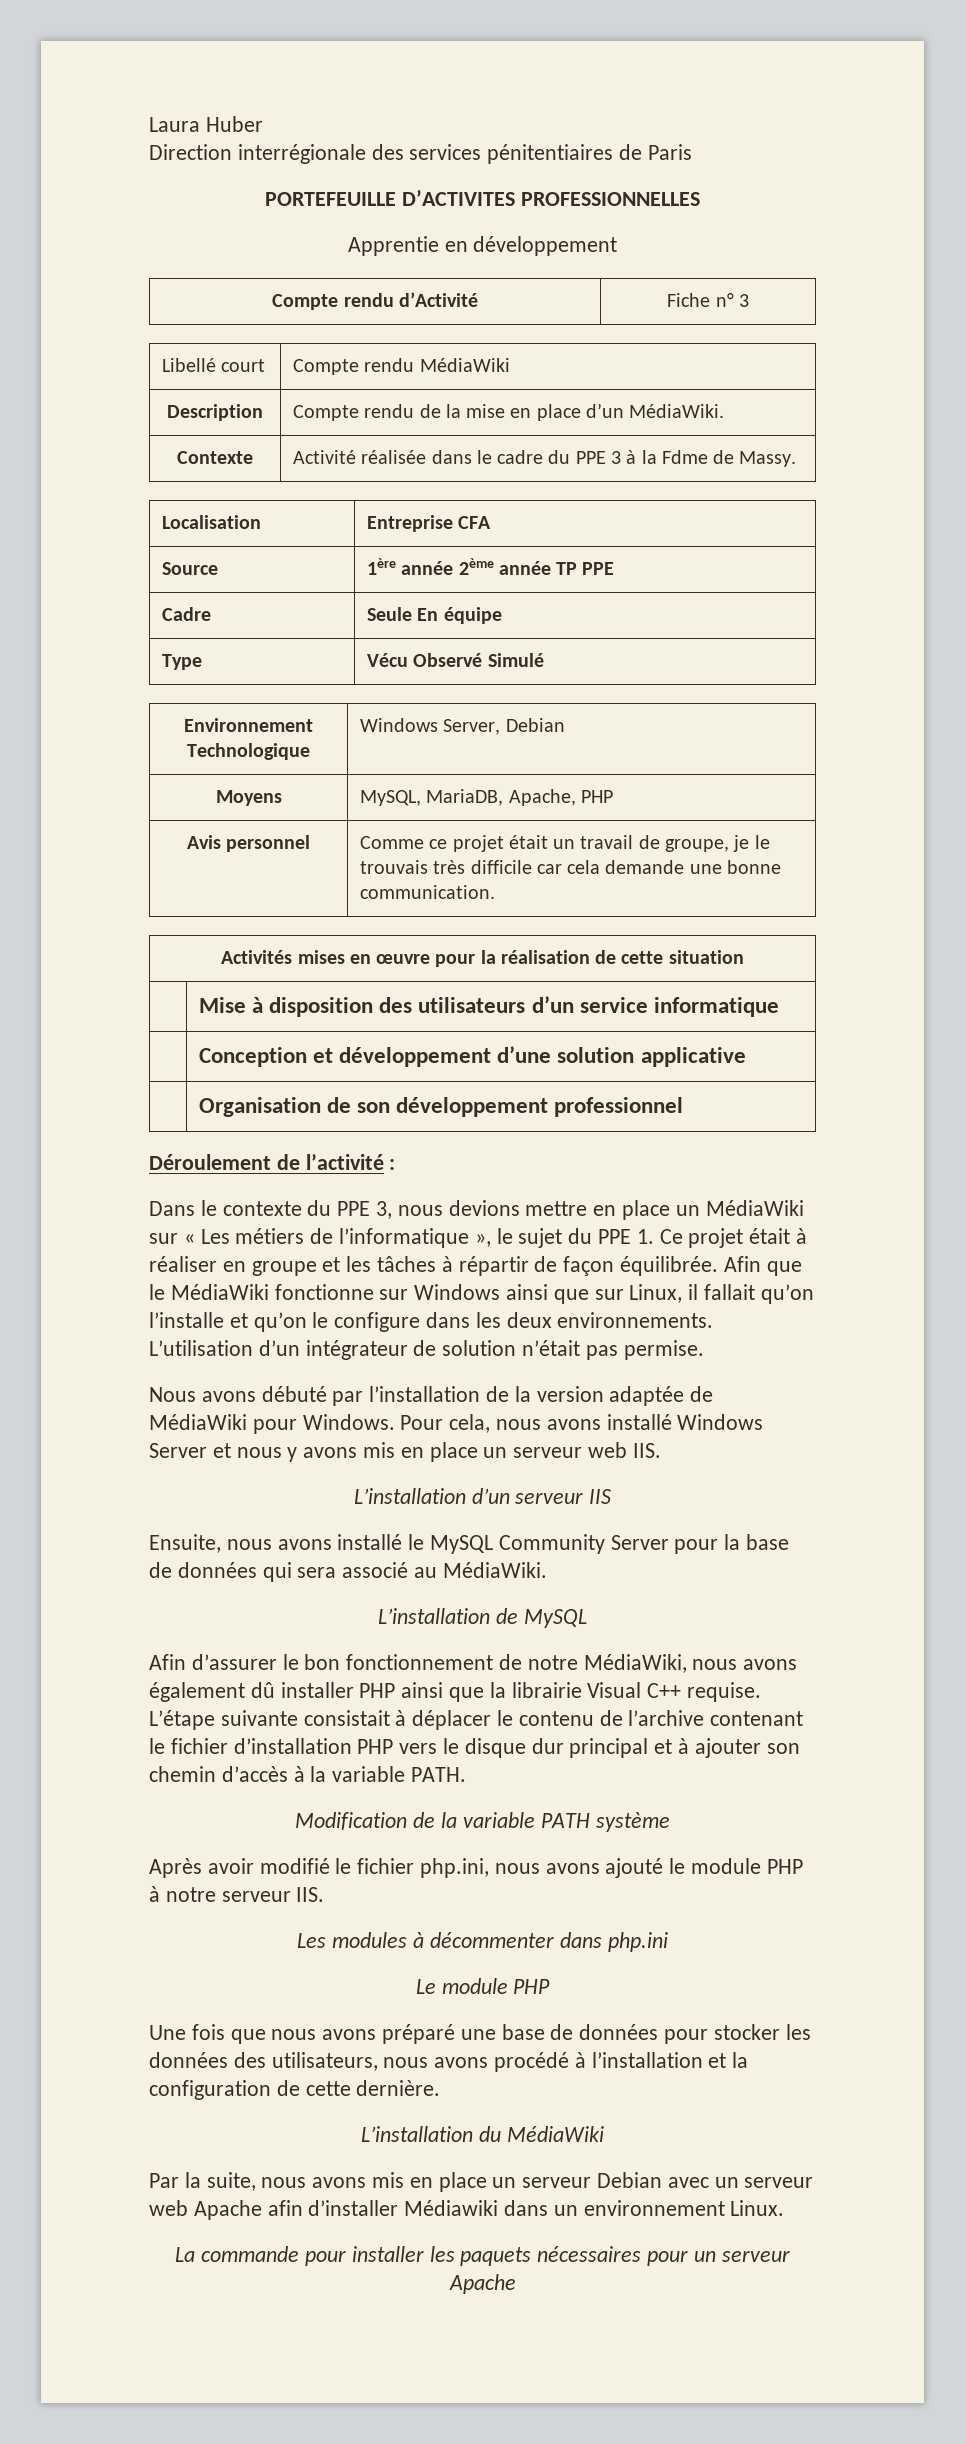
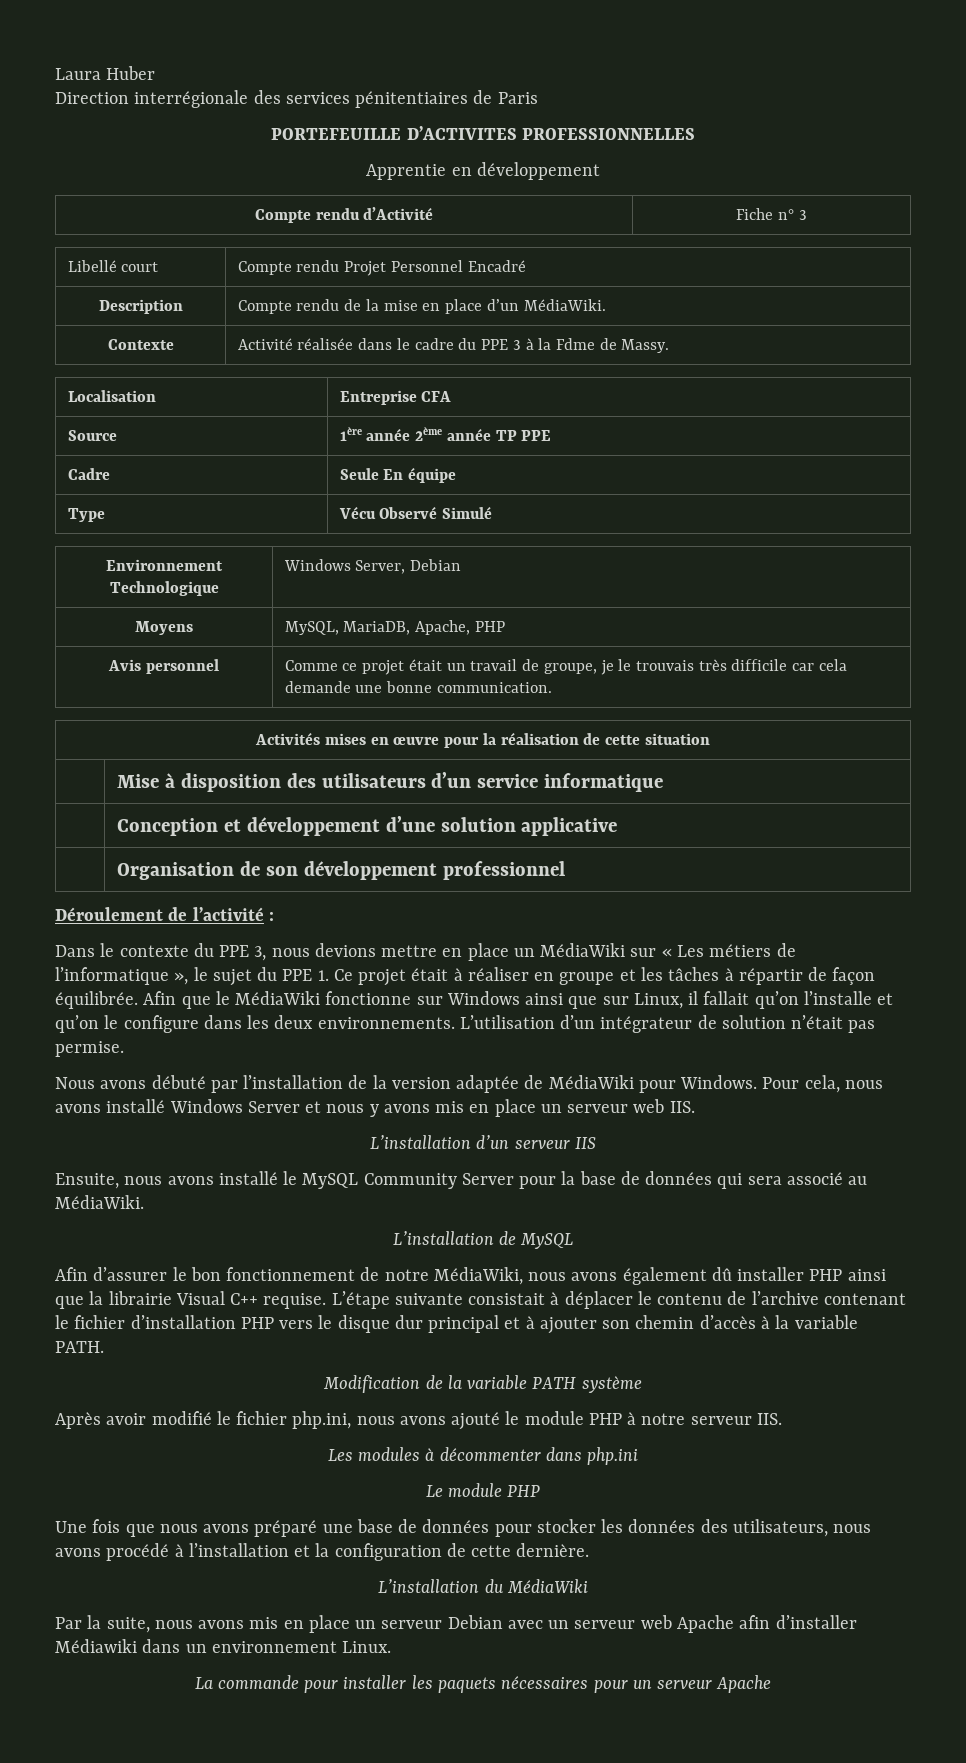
- Libellé court | Compte rendu MédiaWiki
+ Libellé court | Compte rendu Projet Personnel Encadré

